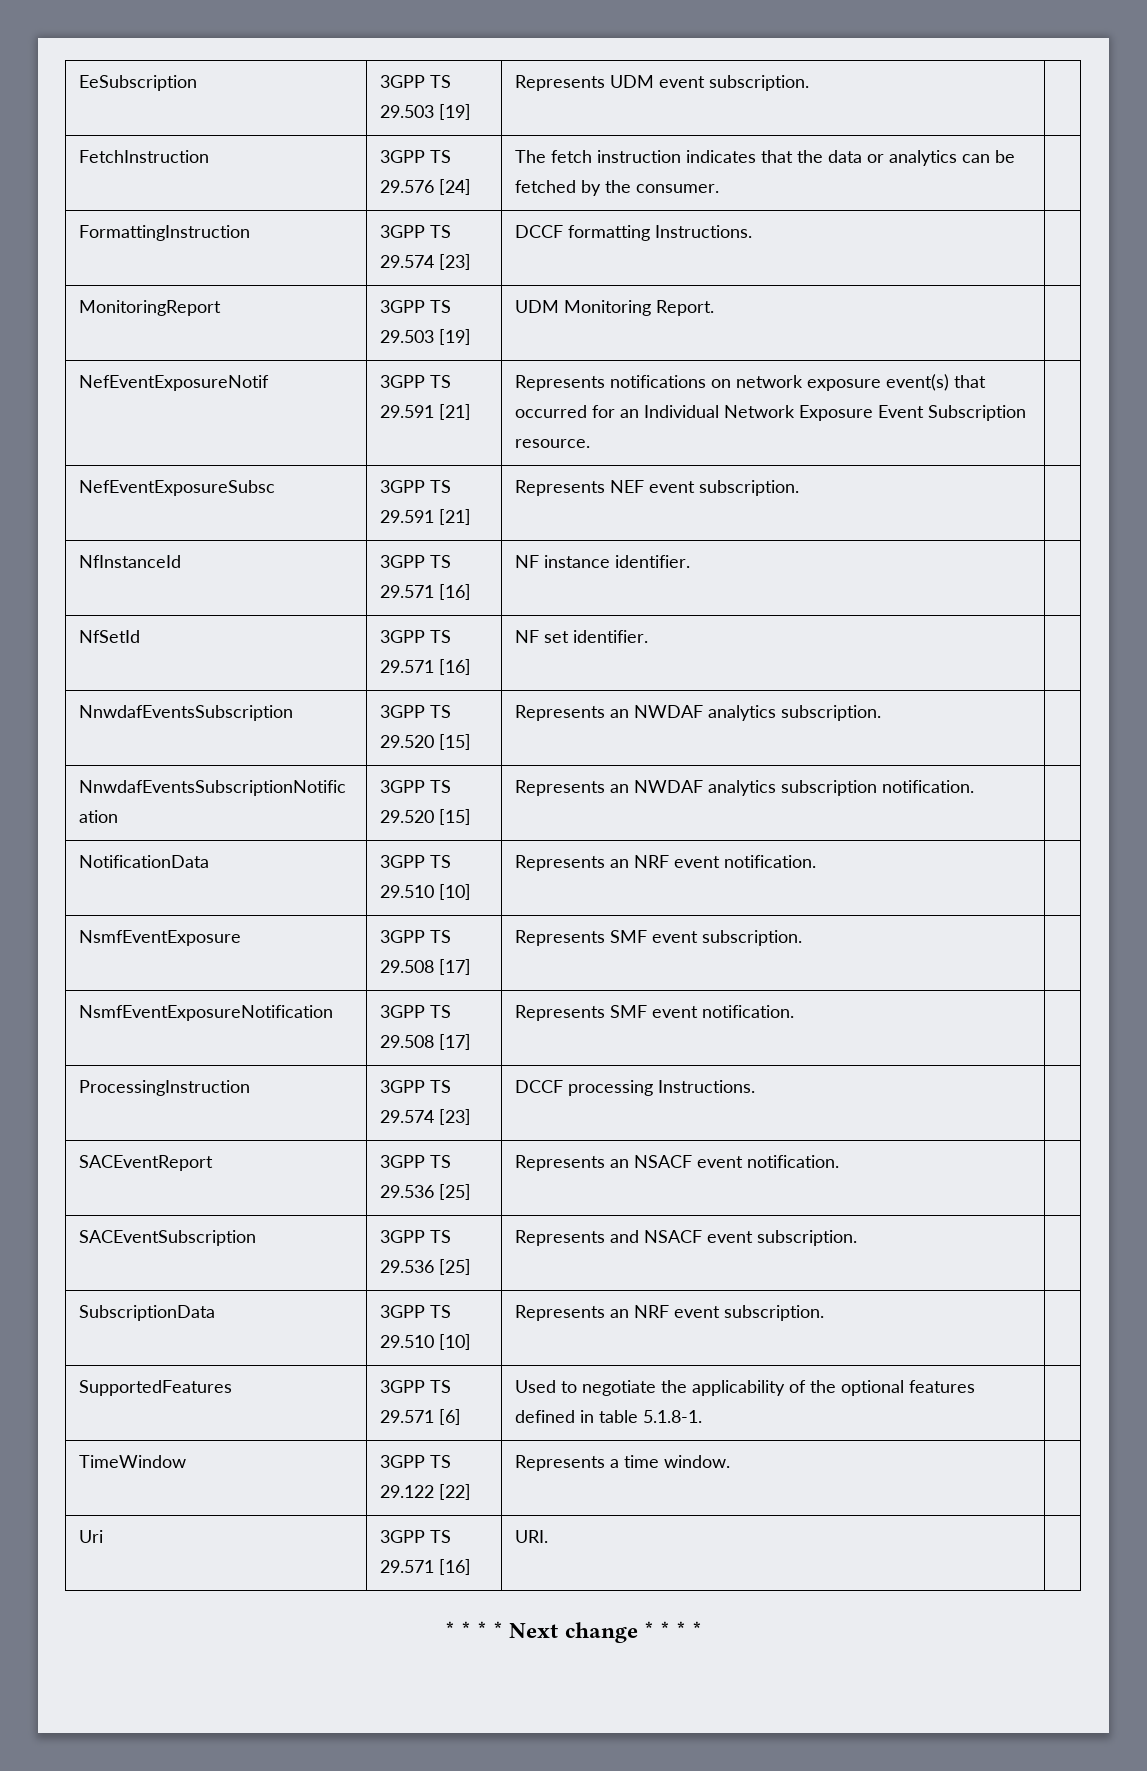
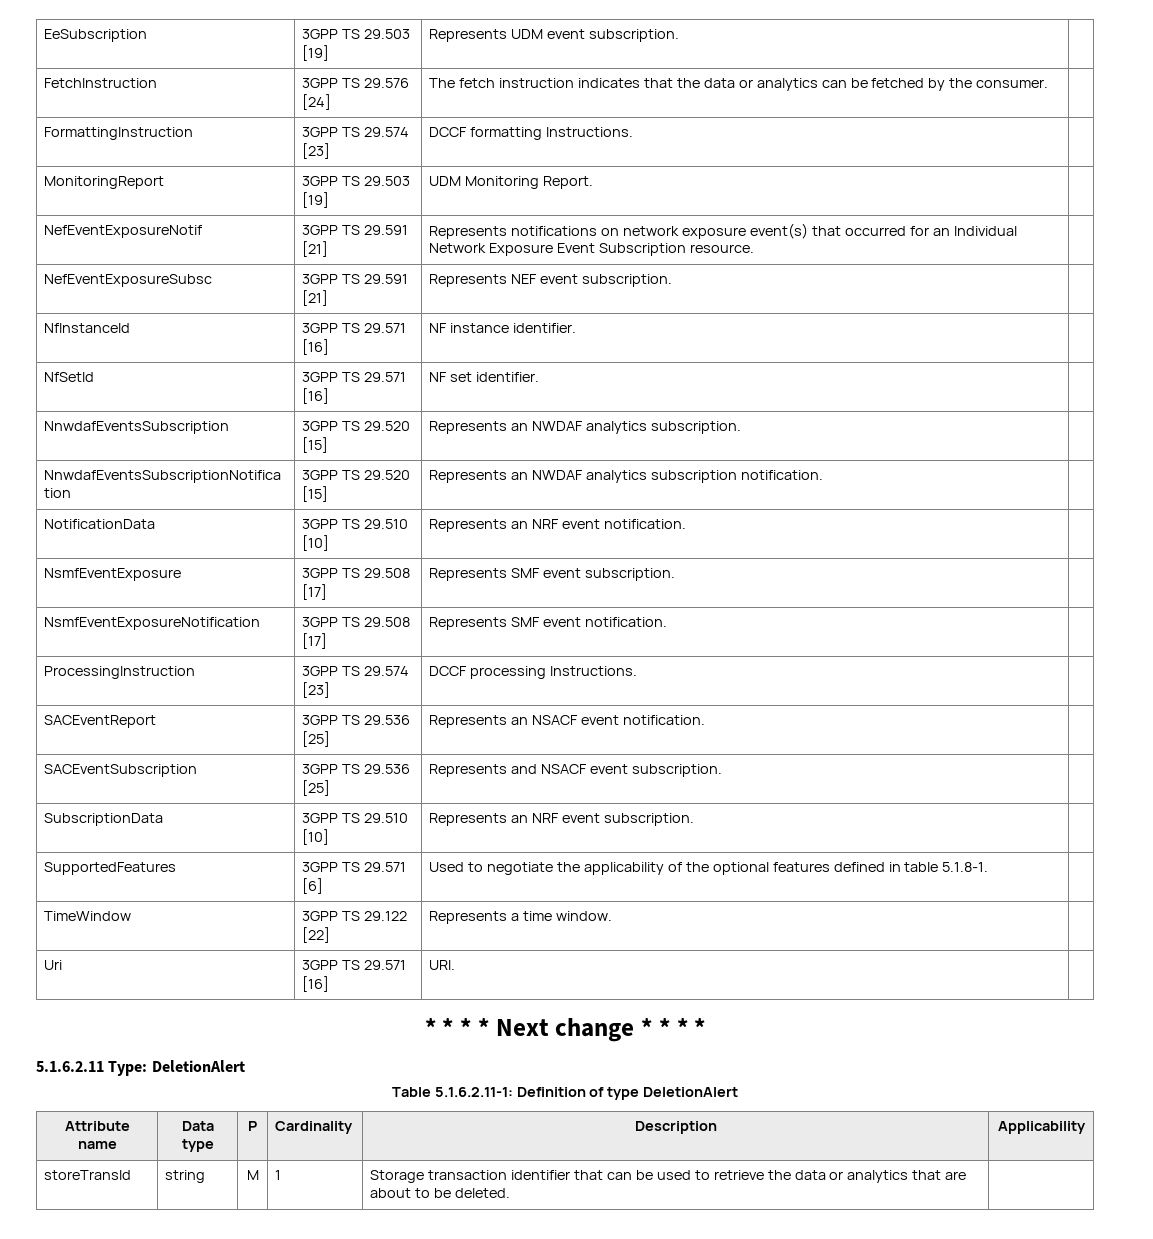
+ 5.1.6.2.11 Type: DeletionAlert
+ Table 5.1.6.2.11-1: Definition of type DeletionAlert
+ Attribute name | Data type | P | Cardinality | Description | Applicability
+ storeTransId | string | M | 1 | Storage transaction identifier that can be used to retrieve the data or analytics that are about to be deleted. |

